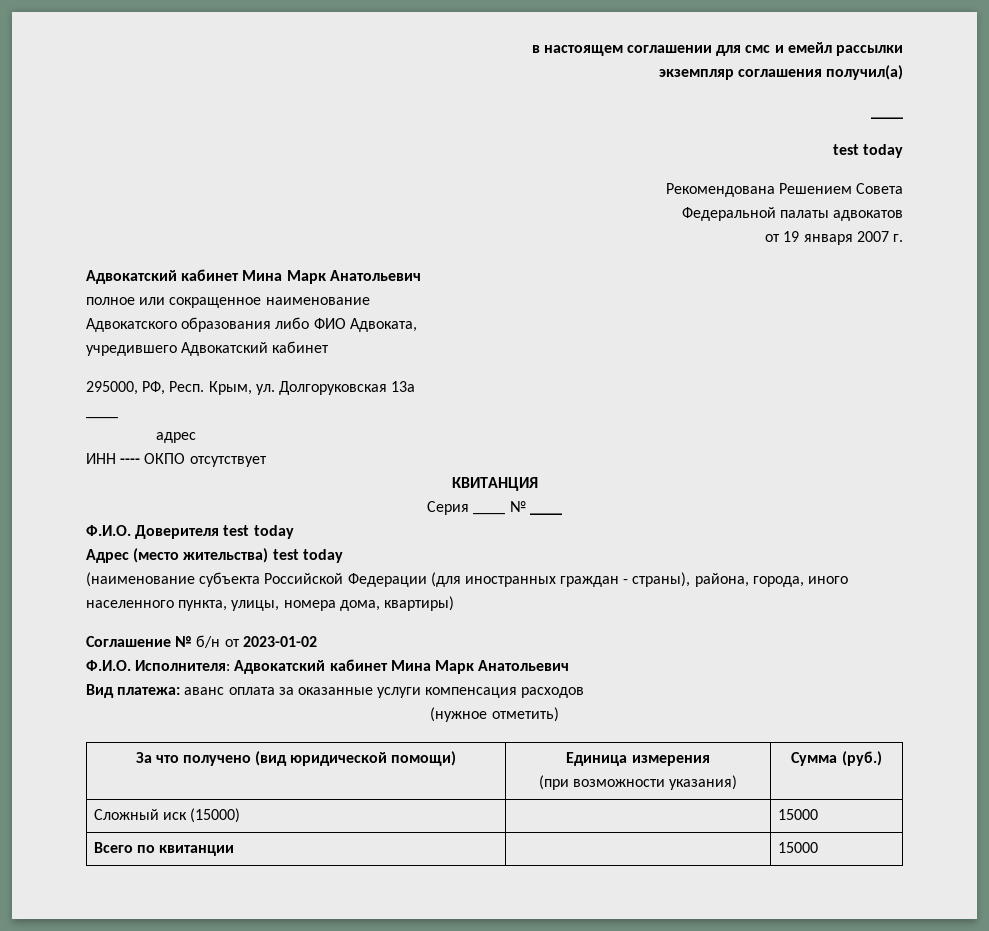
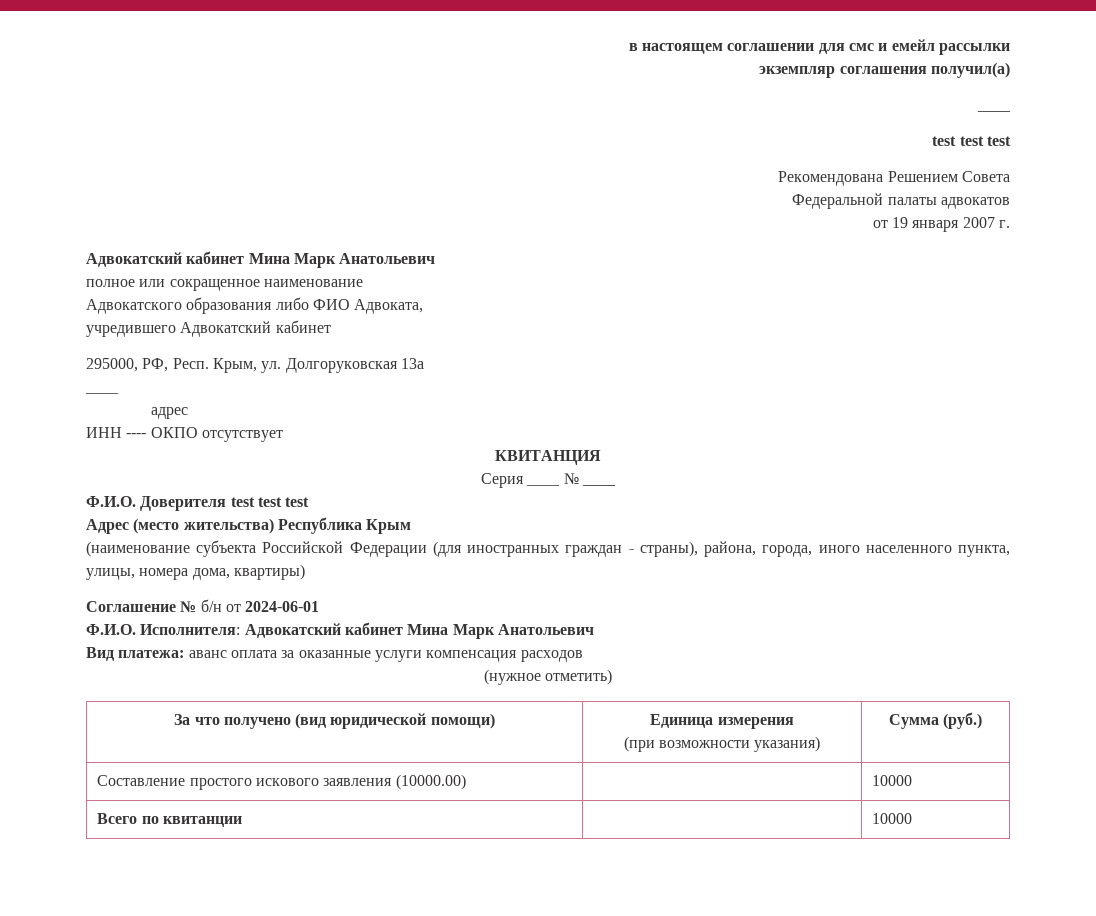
  экземпляр соглашения получил(а)
  ____
- test today
+ test test test
- Ф.И.О. Доверителя test today
+ Ф.И.О. Доверителя test test test
- Адрес (место жительства) test today
+ Адрес (место жительства) Республика Крым
- Соглашение № б/н от 2023-01-02
+ Соглашение № б/н от 2024-06-01
- Сложный иск (15000) | | 15000
+ Составление простого искового заявления (10000.00) | | 10000
- Всего по квитанции | | 15000
+ Всего по квитанции | | 10000

